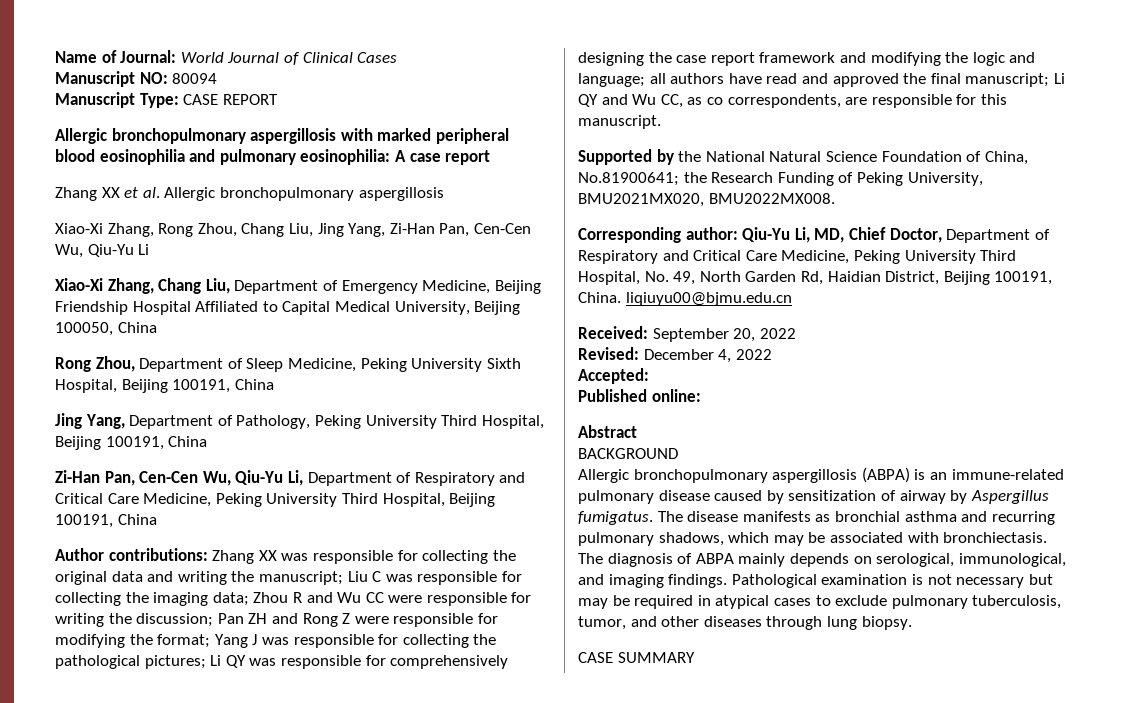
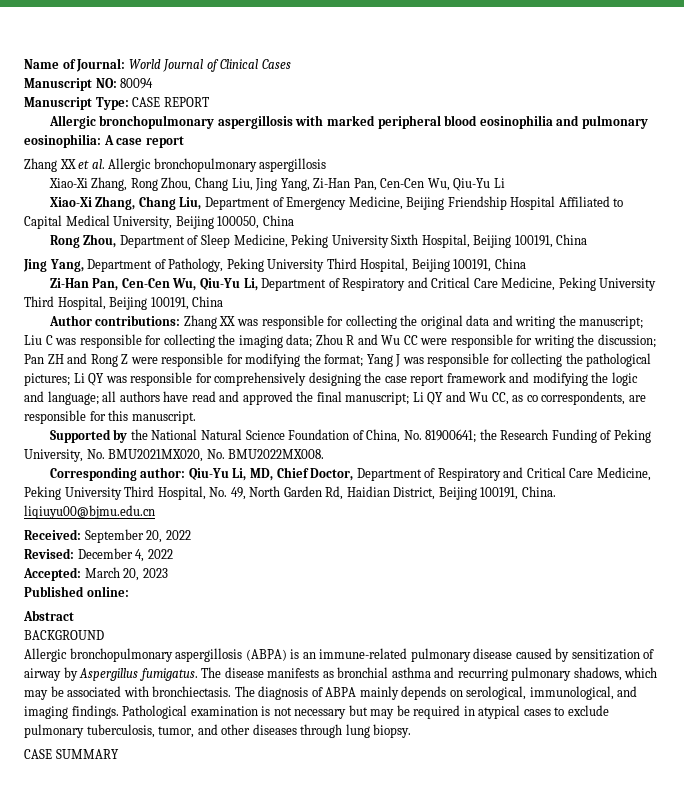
- Supported by the National Natural Science Foundation of China, No.81900641; the Research Funding of Peking University, BMU2021MX020, BMU2022MX008.
+ Supported by the National Natural Science Foundation of China, No. 81900641; the Research Funding of Peking University, No. BMU2021MX020, No. BMU2022MX008.
- Accepted:
+ Accepted: March 20, 2023

